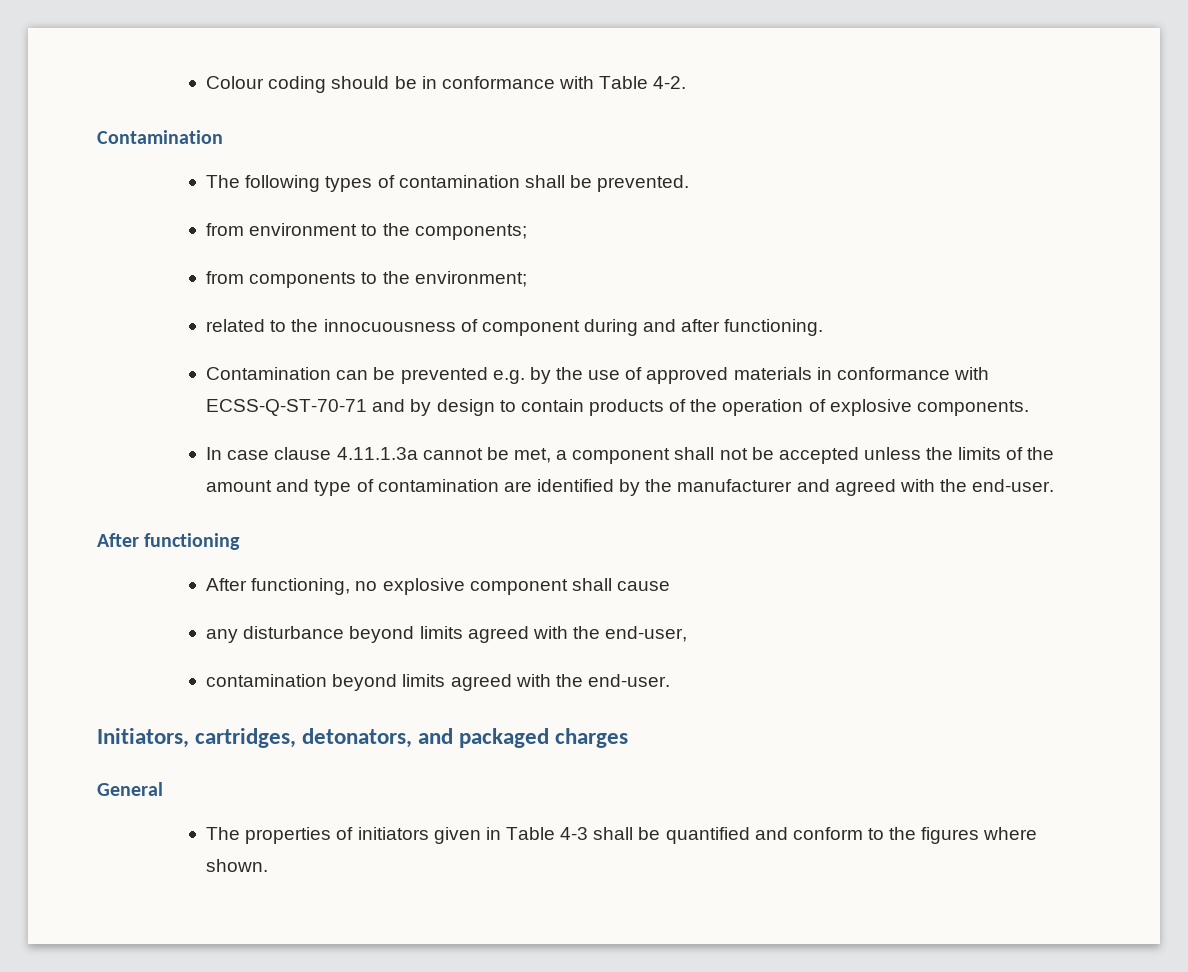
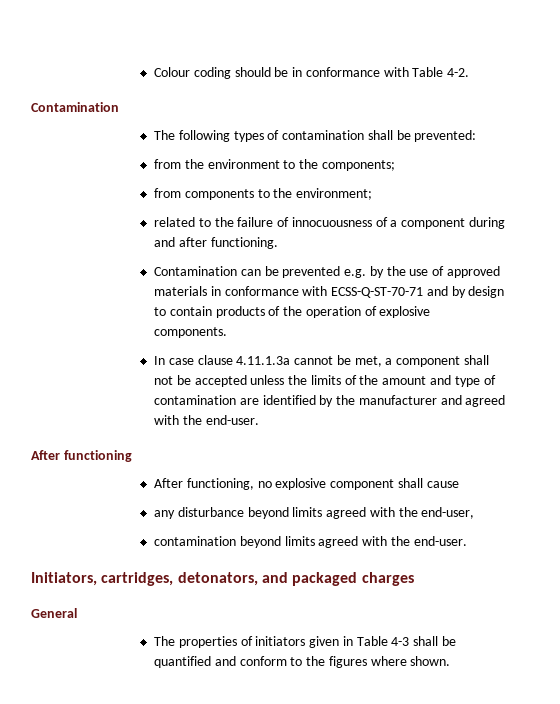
- The following types of contamination shall be prevented.
- from environment to the components;
+ The following types of contamination shall be prevented:
+ from the environment to the components;
- related to the innocuousness of component during and after functioning.
+ related to the failure of innocuousness of a component during and after functioning.

